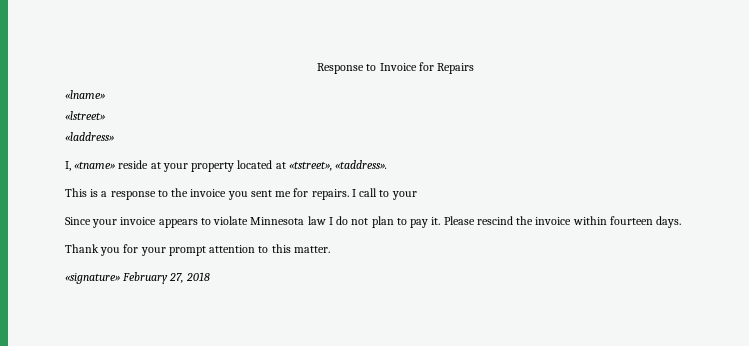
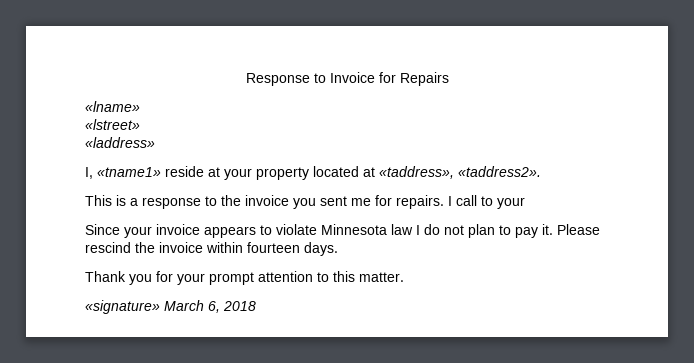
- I, «tname» reside at your property located at «tstreet», «taddress».
+ I, «tname1» reside at your property located at «taddress», «taddress2».
- «signature» February 27, 2018
+ «signature» March 6, 2018

